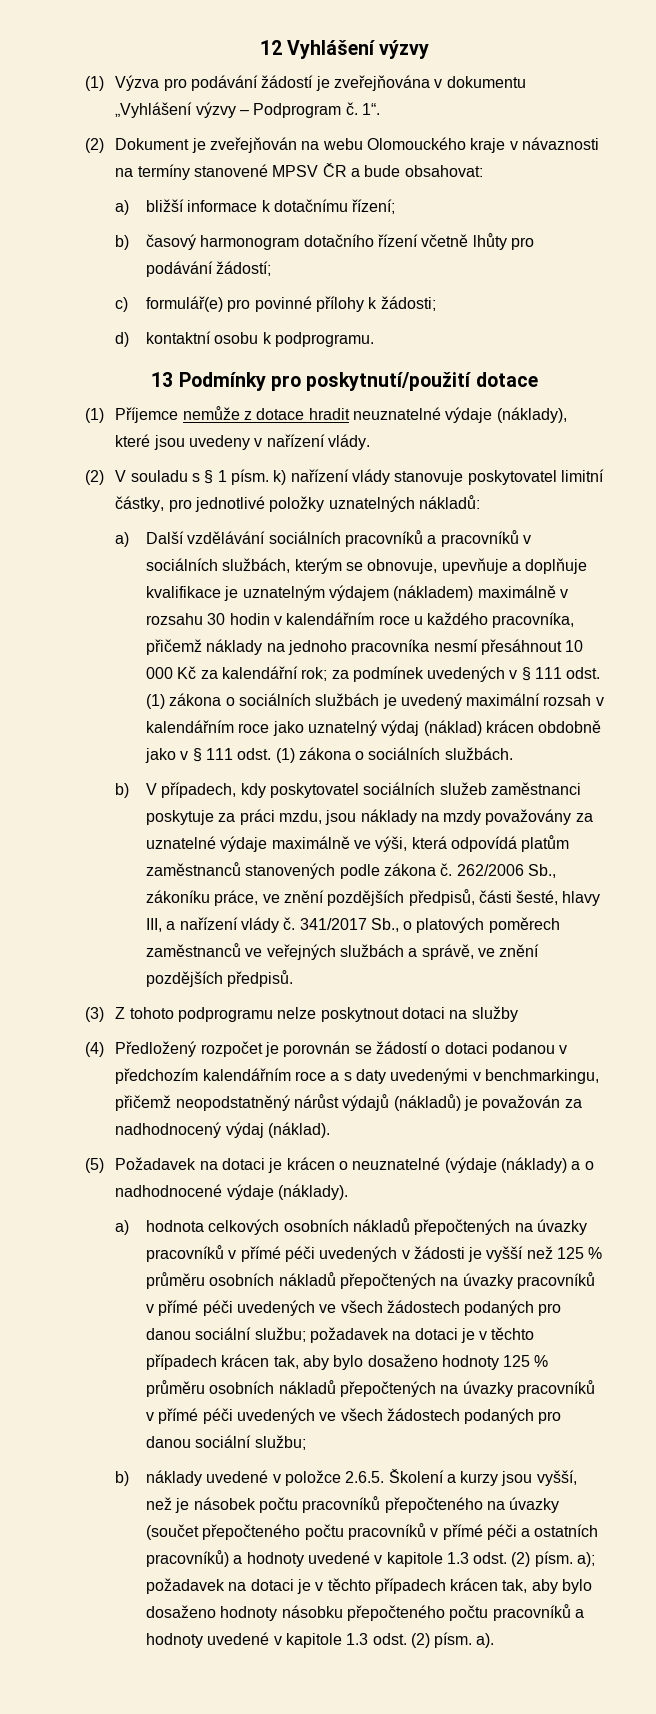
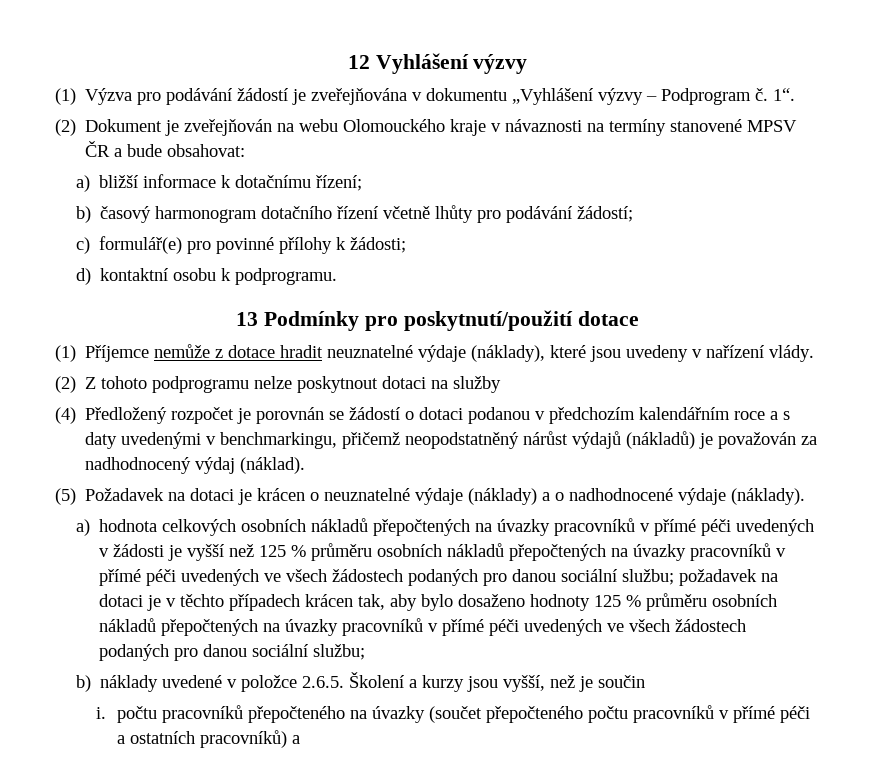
- (2) V souladu s § 1 písm. k) nařízení vlády stanovuje poskytovatel limitní částky, pro jednotlivé položky uznatelných nákladů:
- a) Další vzdělávání sociálních pracovníků a pracovníků v sociálních službách, kterým se obnovuje, upevňuje a doplňuje kvalifikace je uznatelným výdajem (nákladem) maximálně v rozsahu 30 hodin v kalendářním roce u každého pracovníka, přičemž náklady na jednoho pracovníka nesmí přesáhnout 10 000 Kč za kalendářní rok; za podmínek uvedených v § 111 odst. (1) zákona o sociálních službách je uvedený maximální rozsah v kalendářním roce jako uznatelný výdaj (náklad) krácen obdobně jako v § 111 odst. (1) zákona o sociálních službách.
- b) V případech, kdy poskytovatel sociálních služeb zaměstnanci poskytuje za práci mzdu, jsou náklady na mzdy považovány za uznatelné výdaje maximálně ve výši, která odpovídá platům zaměstnanců stanovených podle zákona č. 262/2006 Sb., zákoníku práce, ve znění pozdějších předpisů, části šesté, hlavy III, a nařízení vlády č. 341/2017 Sb., o platových poměrech zaměstnanců ve veřejných službách a správě, ve znění pozdějších předpisů.
- (3) Z tohoto podprogramu nelze poskytnout dotaci na služby
+ (2) Z tohoto podprogramu nelze poskytnout dotaci na služby
- (5) Požadavek na dotaci je krácen o neuznatelné (výdaje (náklady) a o nadhodnocené výdaje (náklady).
+ (5) Požadavek na dotaci je krácen o neuznatelné výdaje (náklady) a o nadhodnocené výdaje (náklady).
- b) náklady uvedené v položce 2.6.5. Školení a kurzy jsou vyšší, než je násobek počtu pracovníků přepočteného na úvazky (součet přepočteného počtu pracovníků v přímé péči a ostatních pracovníků) a hodnoty uvedené v kapitole 1.3 odst. (2) písm. a); požadavek na dotaci je v těchto případech krácen tak, aby bylo dosaženo hodnoty násobku přepočteného počtu pracovníků a hodnoty uvedené v kapitole 1.3 odst. (2) písm. a).
+ b) náklady uvedené v položce 2.6.5. Školení a kurzy jsou vyšší, než je součin
+ i. počtu pracovníků přepočteného na úvazky (součet přepočteného počtu pracovníků v přímé péči a ostatních pracovníků) a

